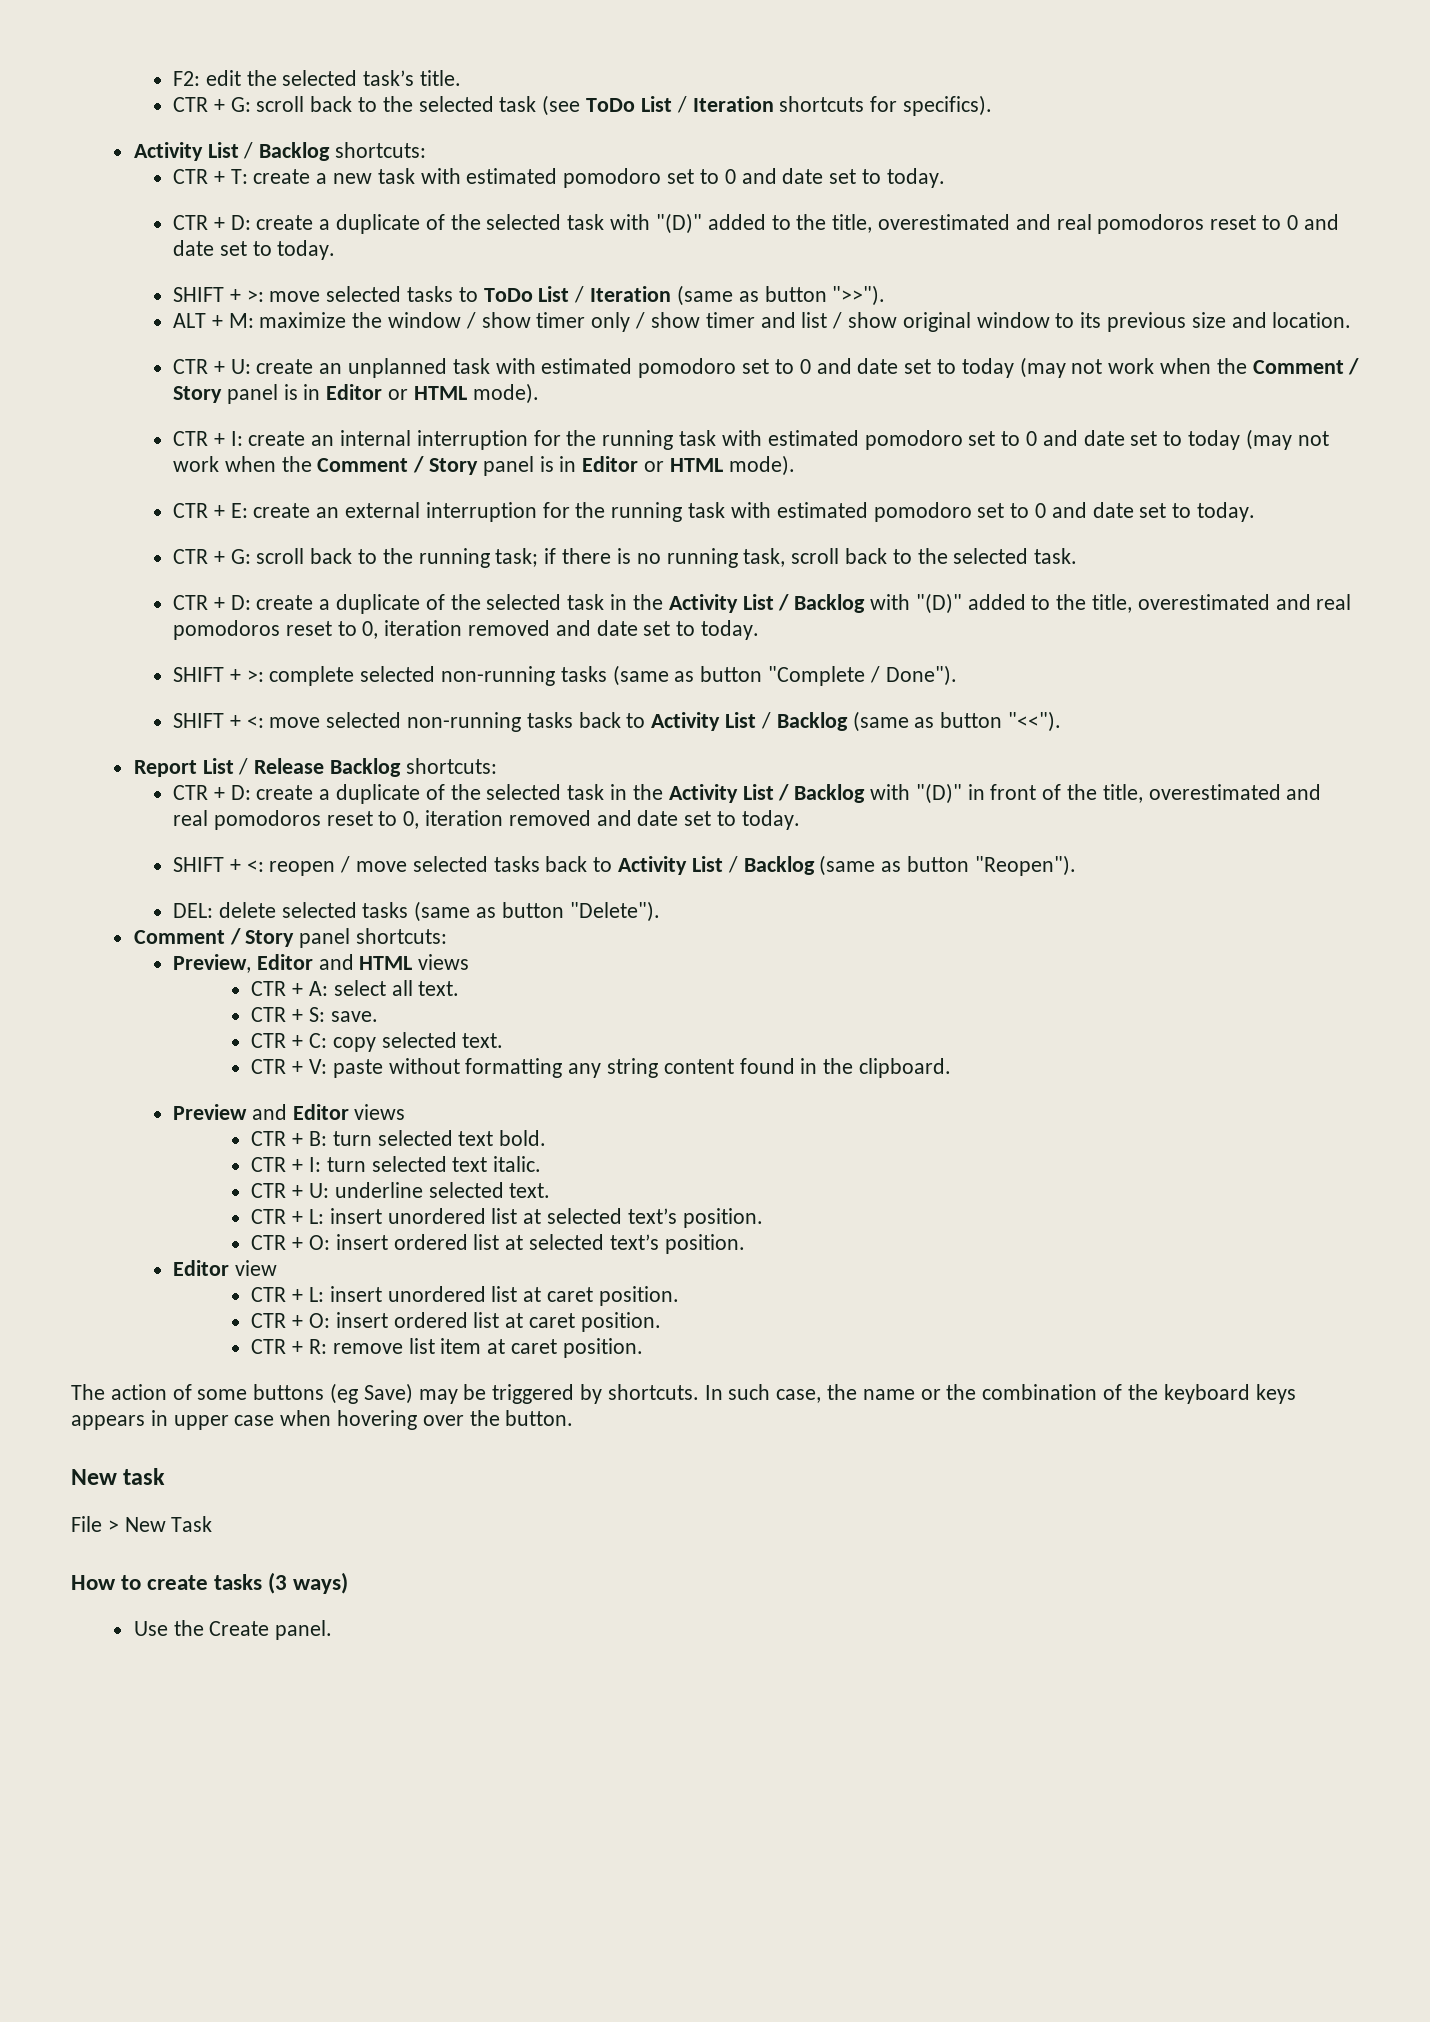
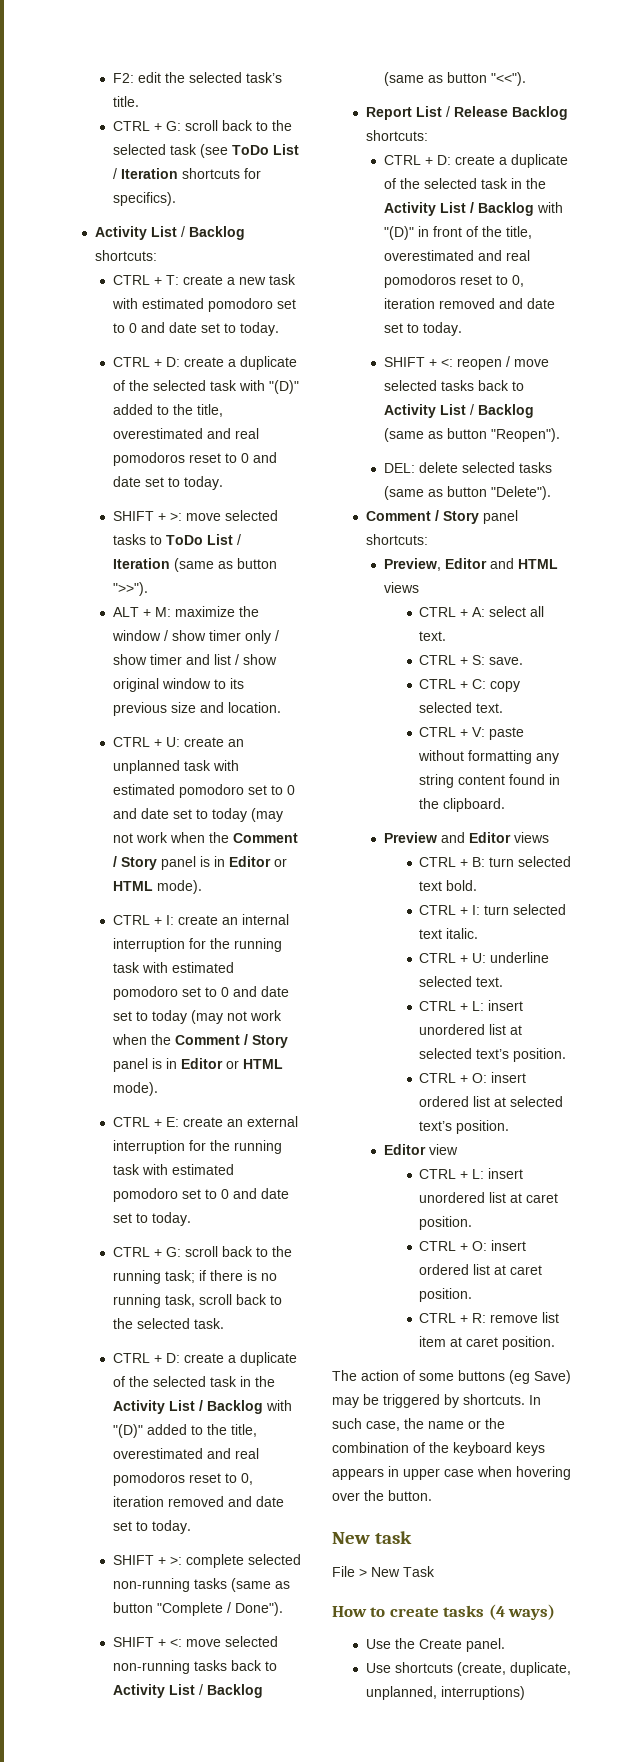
- CTR + G: scroll back to the selected task (see ToDo List / Iteration shortcuts for specifics).
+ CTRL + G: scroll back to the selected task (see ToDo List / Iteration shortcuts for specifics).
- CTR + T: create a new task with estimated pomodoro set to 0 and date set to today.
+ CTRL + T: create a new task with estimated pomodoro set to 0 and date set to today.
- CTR + D: create a duplicate of the selected task with "(D)" added to the title, overestimated and real pomodoros reset to 0 and date set to today.
+ CTRL + D: create a duplicate of the selected task with "(D)" added to the title, overestimated and real pomodoros reset to 0 and date set to today.
- CTR + U: create an unplanned task with estimated pomodoro set to 0 and date set to today (may not work when the Comment / Story panel is in Editor or HTML mode).
+ CTRL + U: create an unplanned task with estimated pomodoro set to 0 and date set to today (may not work when the Comment / Story panel is in Editor or HTML mode).
- CTR + I: create an internal interruption for the running task with estimated pomodoro set to 0 and date set to today (may not work when the Comment / Story panel is in Editor or HTML mode).
+ CTRL + I: create an internal interruption for the running task with estimated pomodoro set to 0 and date set to today (may not work when the Comment / Story panel is in Editor or HTML mode).
- CTR + E: create an external interruption for the running task with estimated pomodoro set to 0 and date set to today.
+ CTRL + E: create an external interruption for the running task with estimated pomodoro set to 0 and date set to today.
- CTR + G: scroll back to the running task; if there is no running task, scroll back to the selected task.
+ CTRL + G: scroll back to the running task; if there is no running task, scroll back to the selected task.
- CTR + D: create a duplicate of the selected task in the Activity List / Backlog with "(D)" added to the title, overestimated and real pomodoros reset to 0, iteration removed and date set to today.
+ CTRL + D: create a duplicate of the selected task in the Activity List / Backlog with "(D)" added to the title, overestimated and real pomodoros reset to 0, iteration removed and date set to today.
- CTR + D: create a duplicate of the selected task in the Activity List / Backlog with "(D)" in front of the title, overestimated and real pomodoros reset to 0, iteration removed and date set to today.
+ CTRL + D: create a duplicate of the selected task in the Activity List / Backlog with "(D)" in front of the title, overestimated and real pomodoros reset to 0, iteration removed and date set to today.
- CTR + A: select all text.
+ CTRL + A: select all text.
- CTR + S: save.
+ CTRL + S: save.
- CTR + C: copy selected text.
+ CTRL + C: copy selected text.
- CTR + V: paste without formatting any string content found in the clipboard.
+ CTRL + V: paste without formatting any string content found in the clipboard.
- CTR + B: turn selected text bold.
+ CTRL + B: turn selected text bold.
- CTR + I: turn selected text italic.
+ CTRL + I: turn selected text italic.
- CTR + U: underline selected text.
+ CTRL + U: underline selected text.
- CTR + L: insert unordered list at selected text’s position.
+ CTRL + L: insert unordered list at selected text’s position.
- CTR + O: insert ordered list at selected text’s position.
+ CTRL + O: insert ordered list at selected text’s position.
- CTR + L: insert unordered list at caret position.
+ CTRL + L: insert unordered list at caret position.
- CTR + O: insert ordered list at caret position.
+ CTRL + O: insert ordered list at caret position.
- CTR + R: remove list item at caret position.
+ CTRL + R: remove list item at caret position.
- How to create tasks (3 ways)
+ How to create tasks (4 ways)
+ Use shortcuts (create, duplicate, unplanned, interruptions)

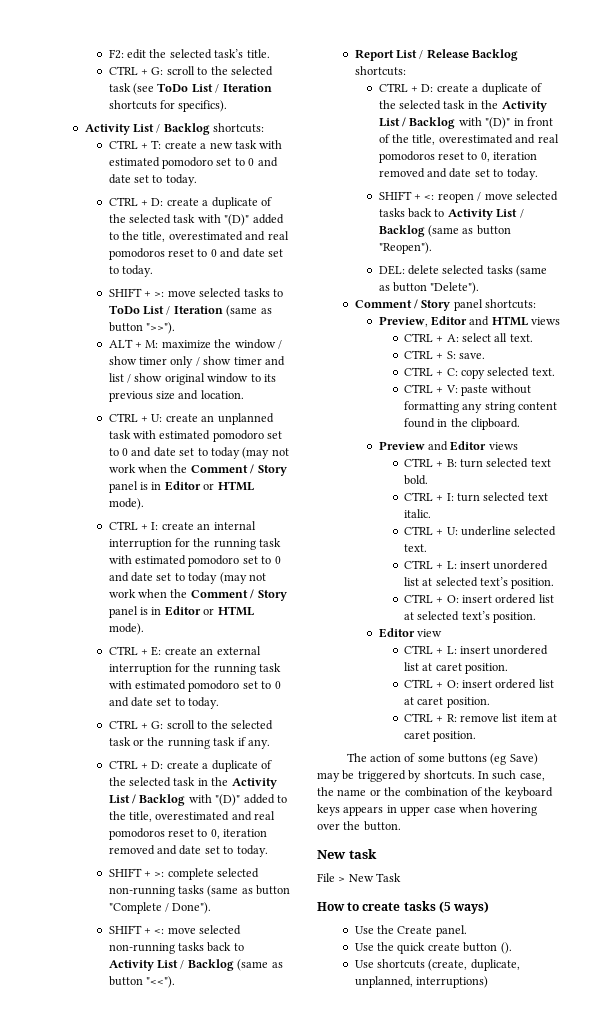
- CTRL + G: scroll back to the selected task (see ToDo List / Iteration shortcuts for specifics).
+ CTRL + G: scroll to the selected task (see ToDo List / Iteration shortcuts for specifics).
- CTRL + G: scroll back to the running task; if there is no running task, scroll back to the selected task.
+ CTRL + G: scroll to the selected task or the running task if any.
- How to create tasks (4 ways)
+ How to create tasks (5 ways)
+ Use the quick create button ().

